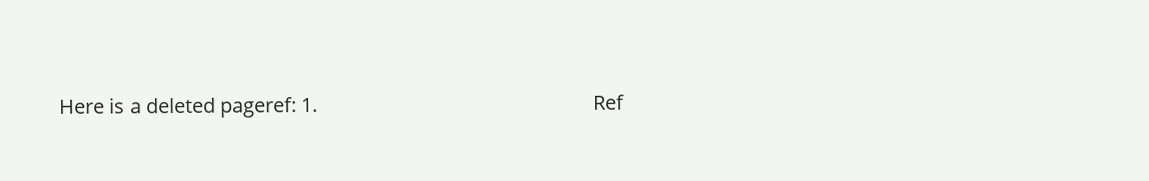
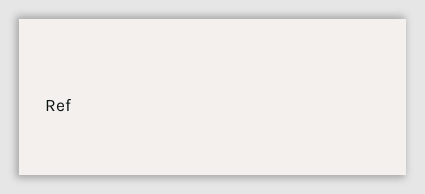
- Here is a deleted pageref: 1.

